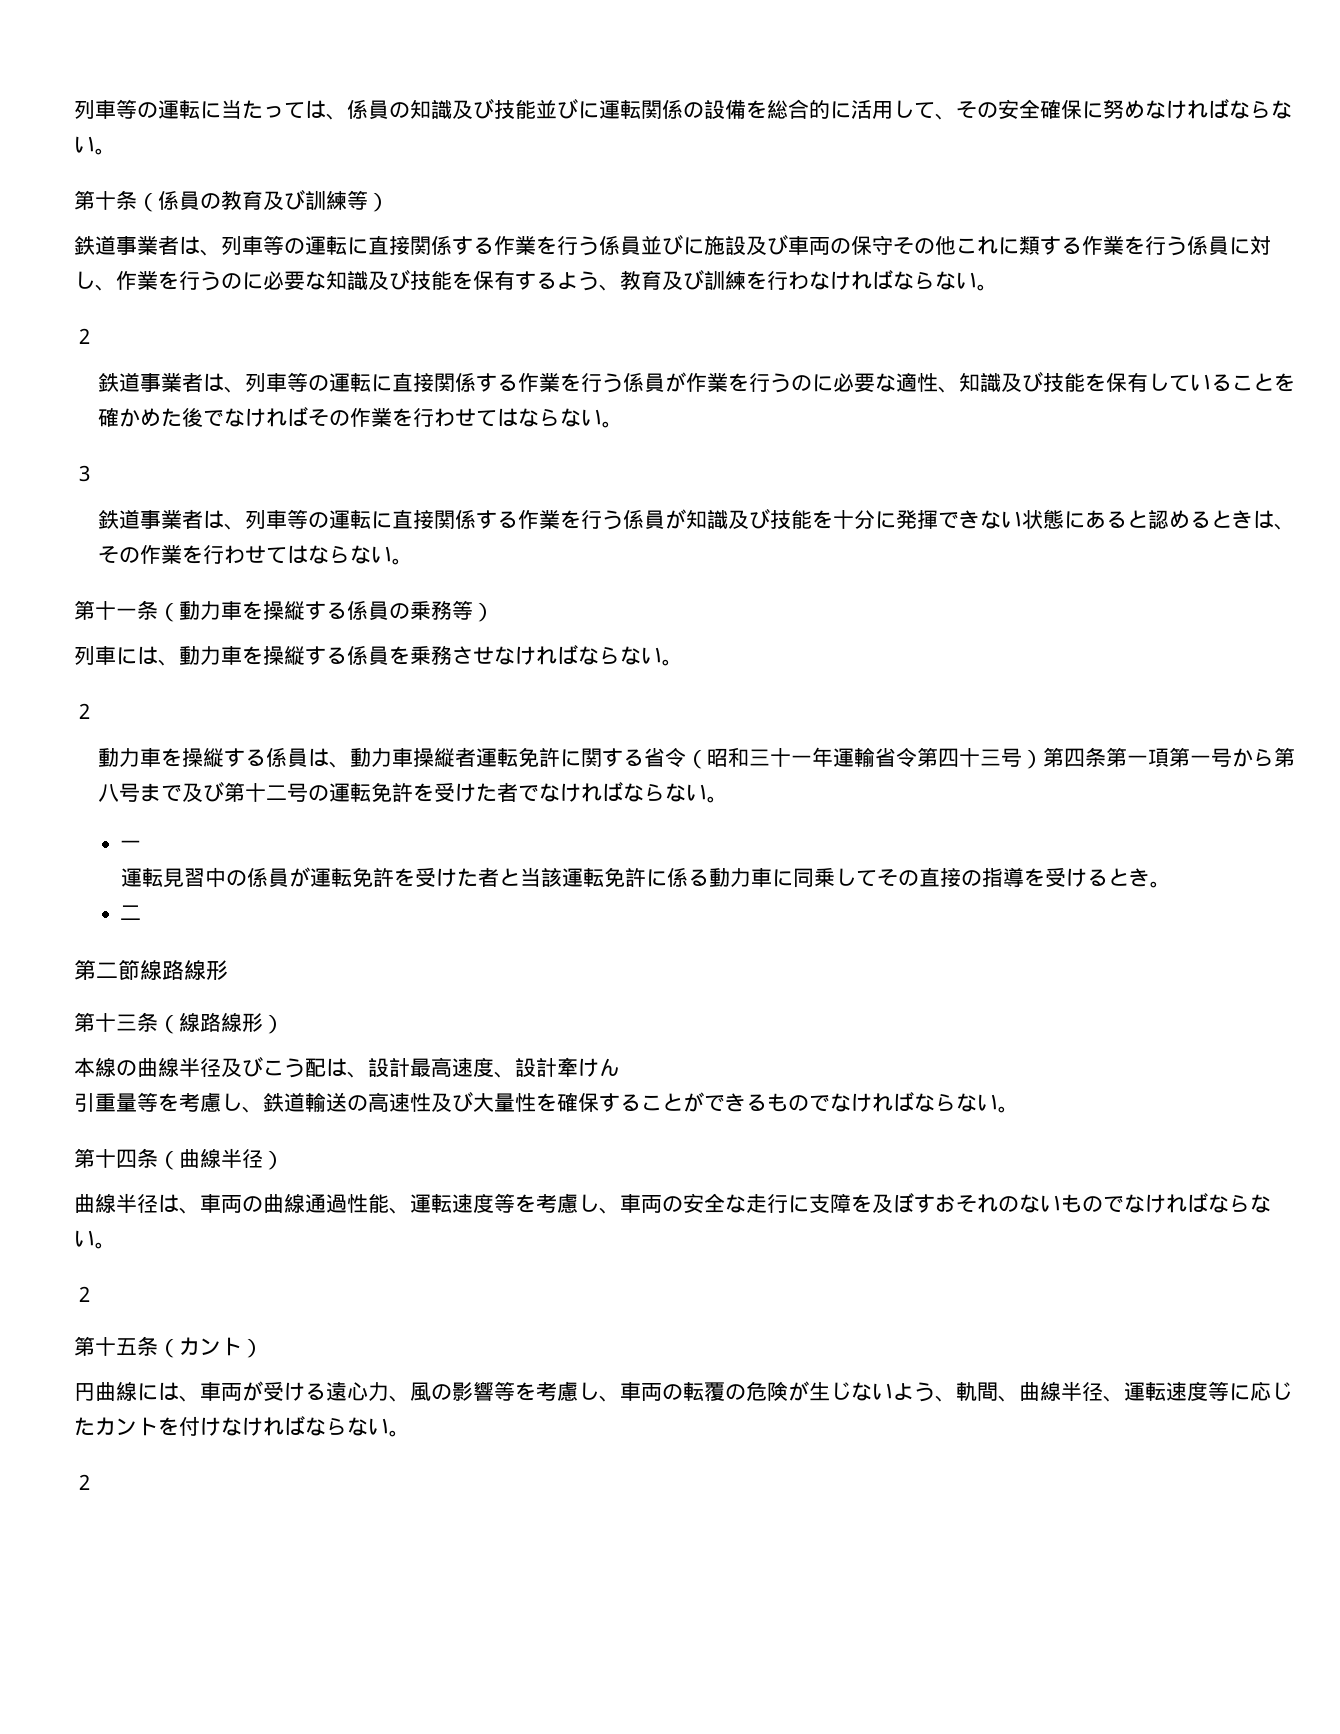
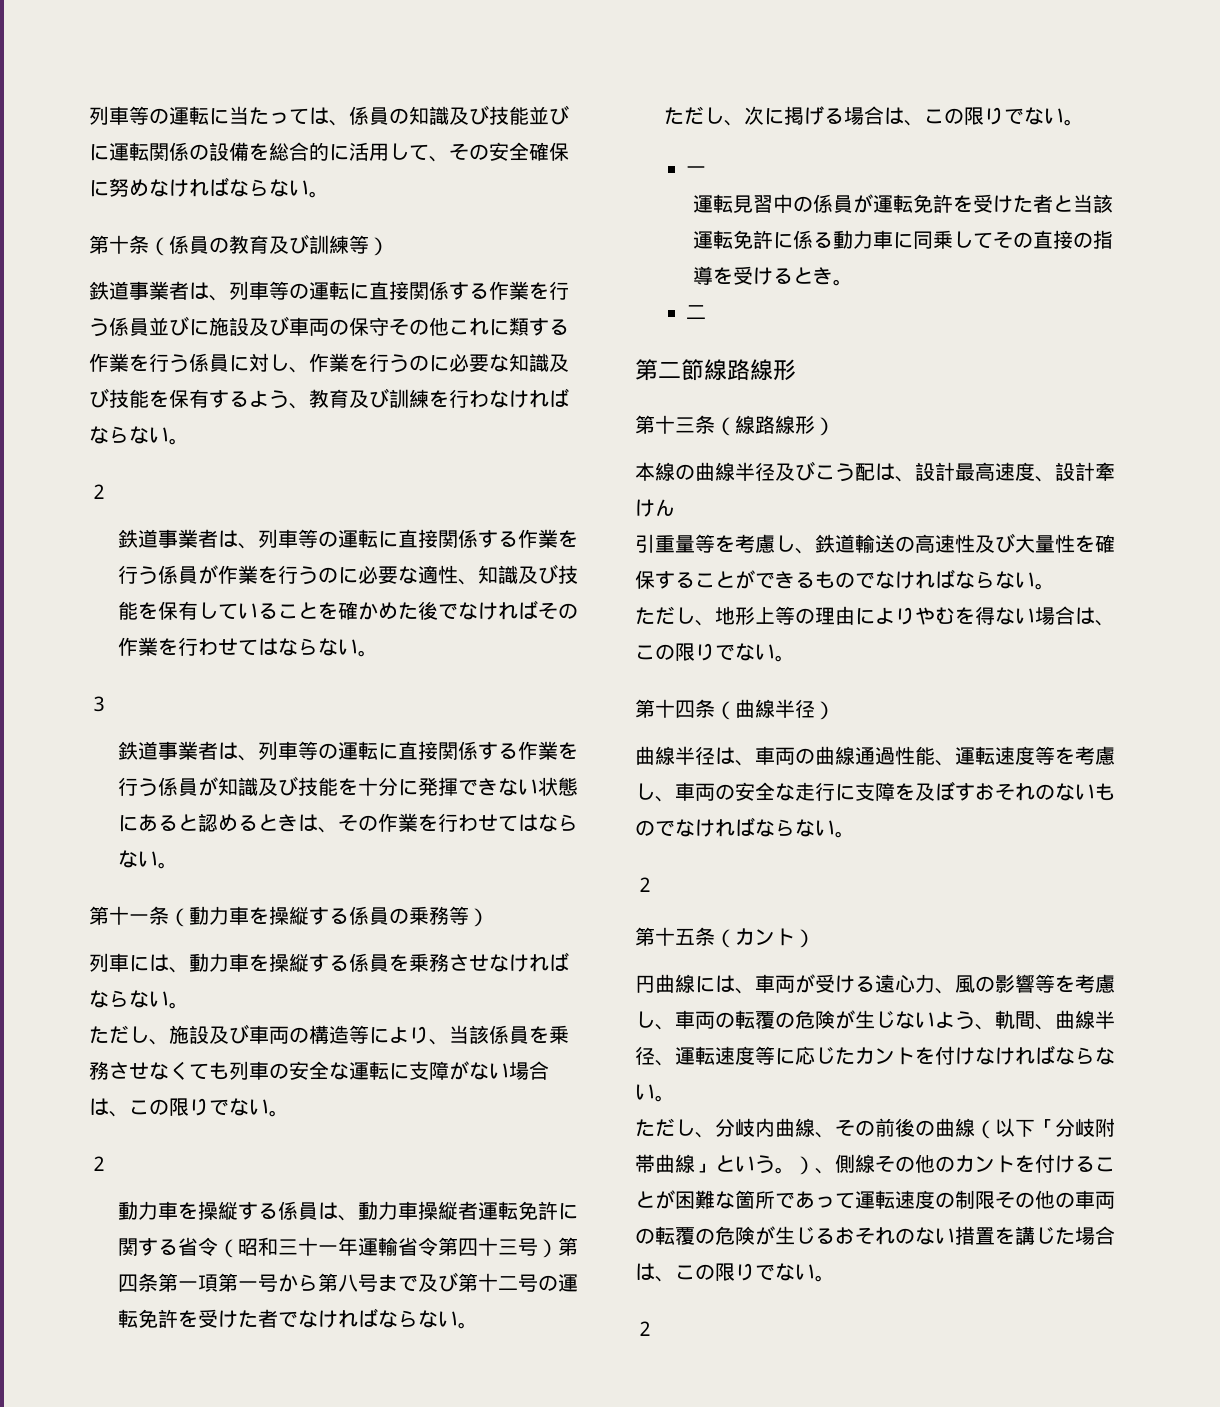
+ ただし、施設及び車両の構造等により、当該係員を乗務させなくても列車の安全な運転に支障がない場合は、この限りでない。
+ ただし、次に掲げる場合は、この限りでない。
+ ただし、地形上等の理由によりやむを得ない場合は、この限りでない。
+ ただし、分岐内曲線、その前後の曲線（以下「分岐附帯曲線」という。）、側線その他のカントを付けることが困難な箇所であって運転速度の制限その他の車両の転覆の危険が生じるおそれのない措置を講じた場合は、この限りでない。

